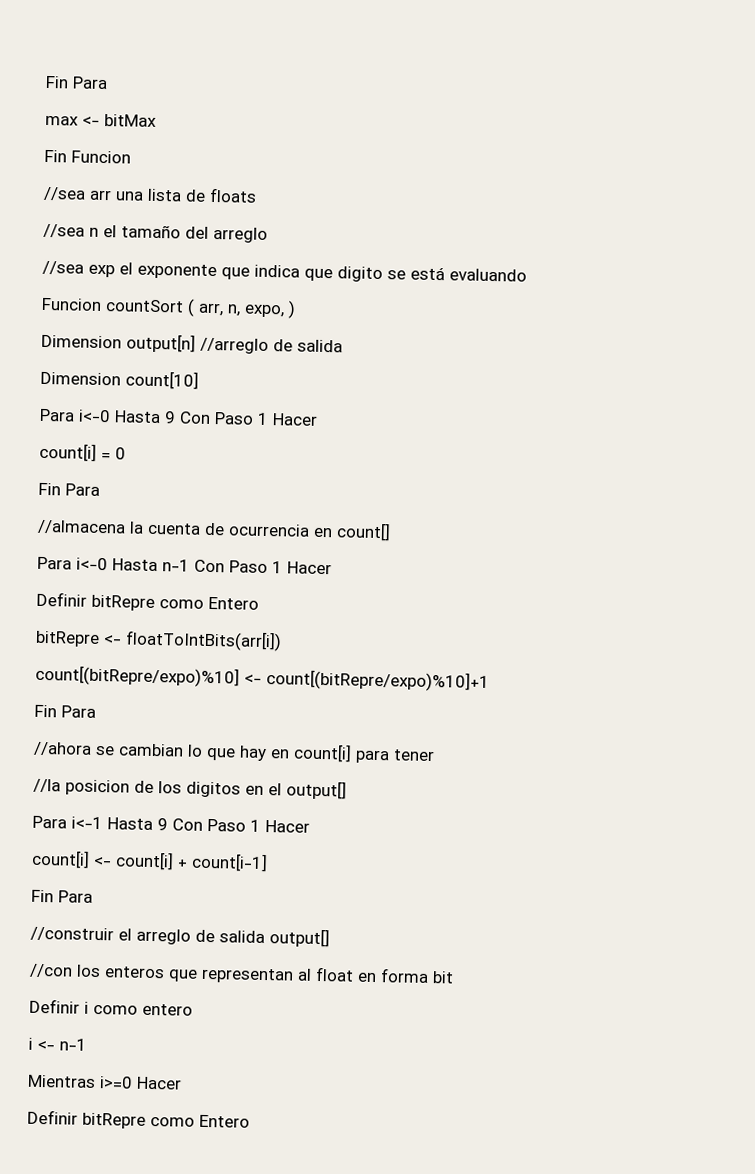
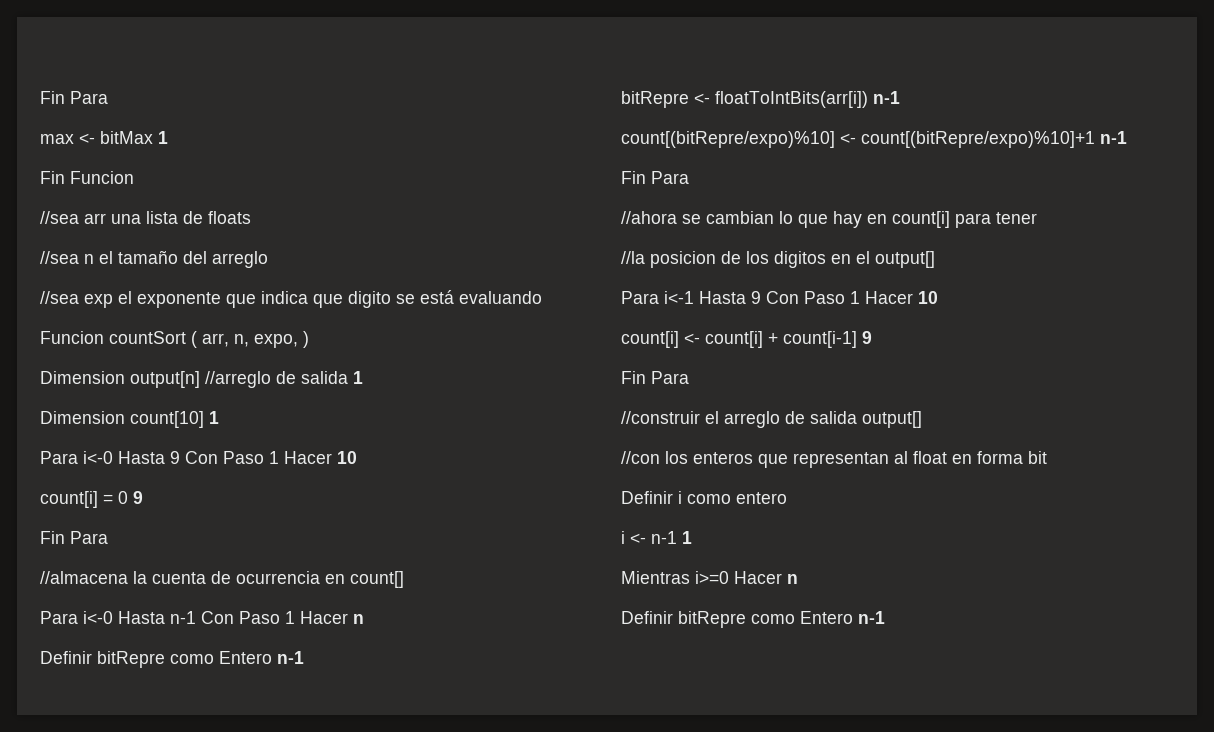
- max <- bitMax
+ max <- bitMax 1
- Dimension output[n] //arreglo de salida
+ Dimension output[n] //arreglo de salida 1
- Dimension count[10]
+ Dimension count[10] 1
- Para i<-0 Hasta 9 Con Paso 1 Hacer
+ Para i<-0 Hasta 9 Con Paso 1 Hacer 10
- count[i] = 0
+ count[i] = 0 9
- Para i<-0 Hasta n-1 Con Paso 1 Hacer
- Definir bitRepre como Entero
+ Para i<-0 Hasta n-1 Con Paso 1 Hacer n
+ Definir bitRepre como Entero n-1
- bitRepre <- floatToIntBits(arr[i])
+ bitRepre <- floatToIntBits(arr[i]) n-1
- count[(bitRepre/expo)%10] <- count[(bitRepre/expo)%10]+1
+ count[(bitRepre/expo)%10] <- count[(bitRepre/expo)%10]+1 n-1
- Para i<-1 Hasta 9 Con Paso 1 Hacer
+ Para i<-1 Hasta 9 Con Paso 1 Hacer 10
- count[i] <- count[i] + count[i-1]
+ count[i] <- count[i] + count[i-1] 9
- i <- n-1
+ i <- n-1 1
- Mientras i>=0 Hacer
- Definir bitRepre como Entero
+ Mientras i>=0 Hacer n
+ Definir bitRepre como Entero n-1

